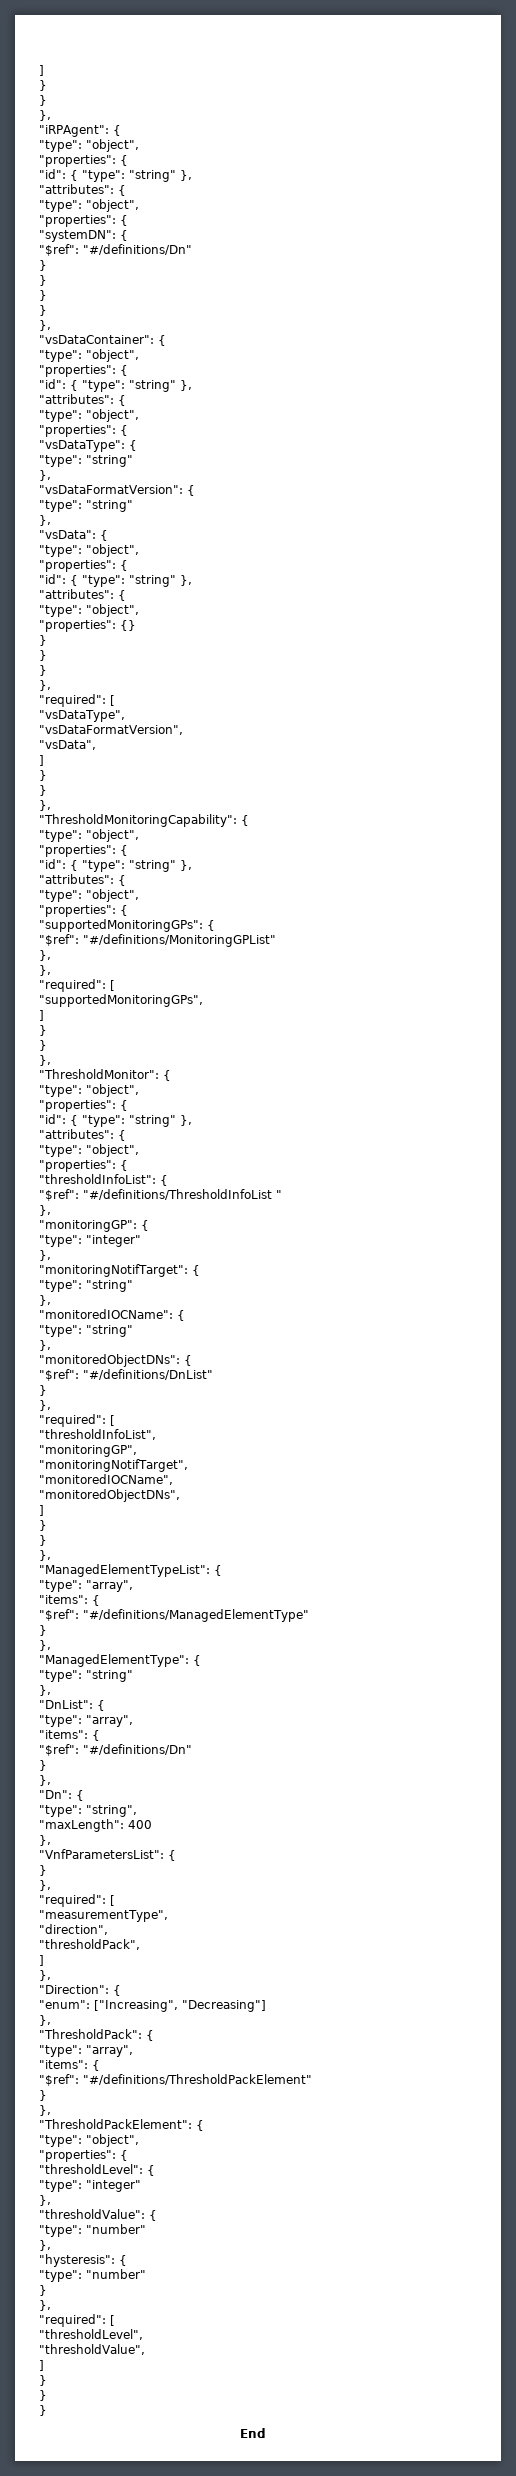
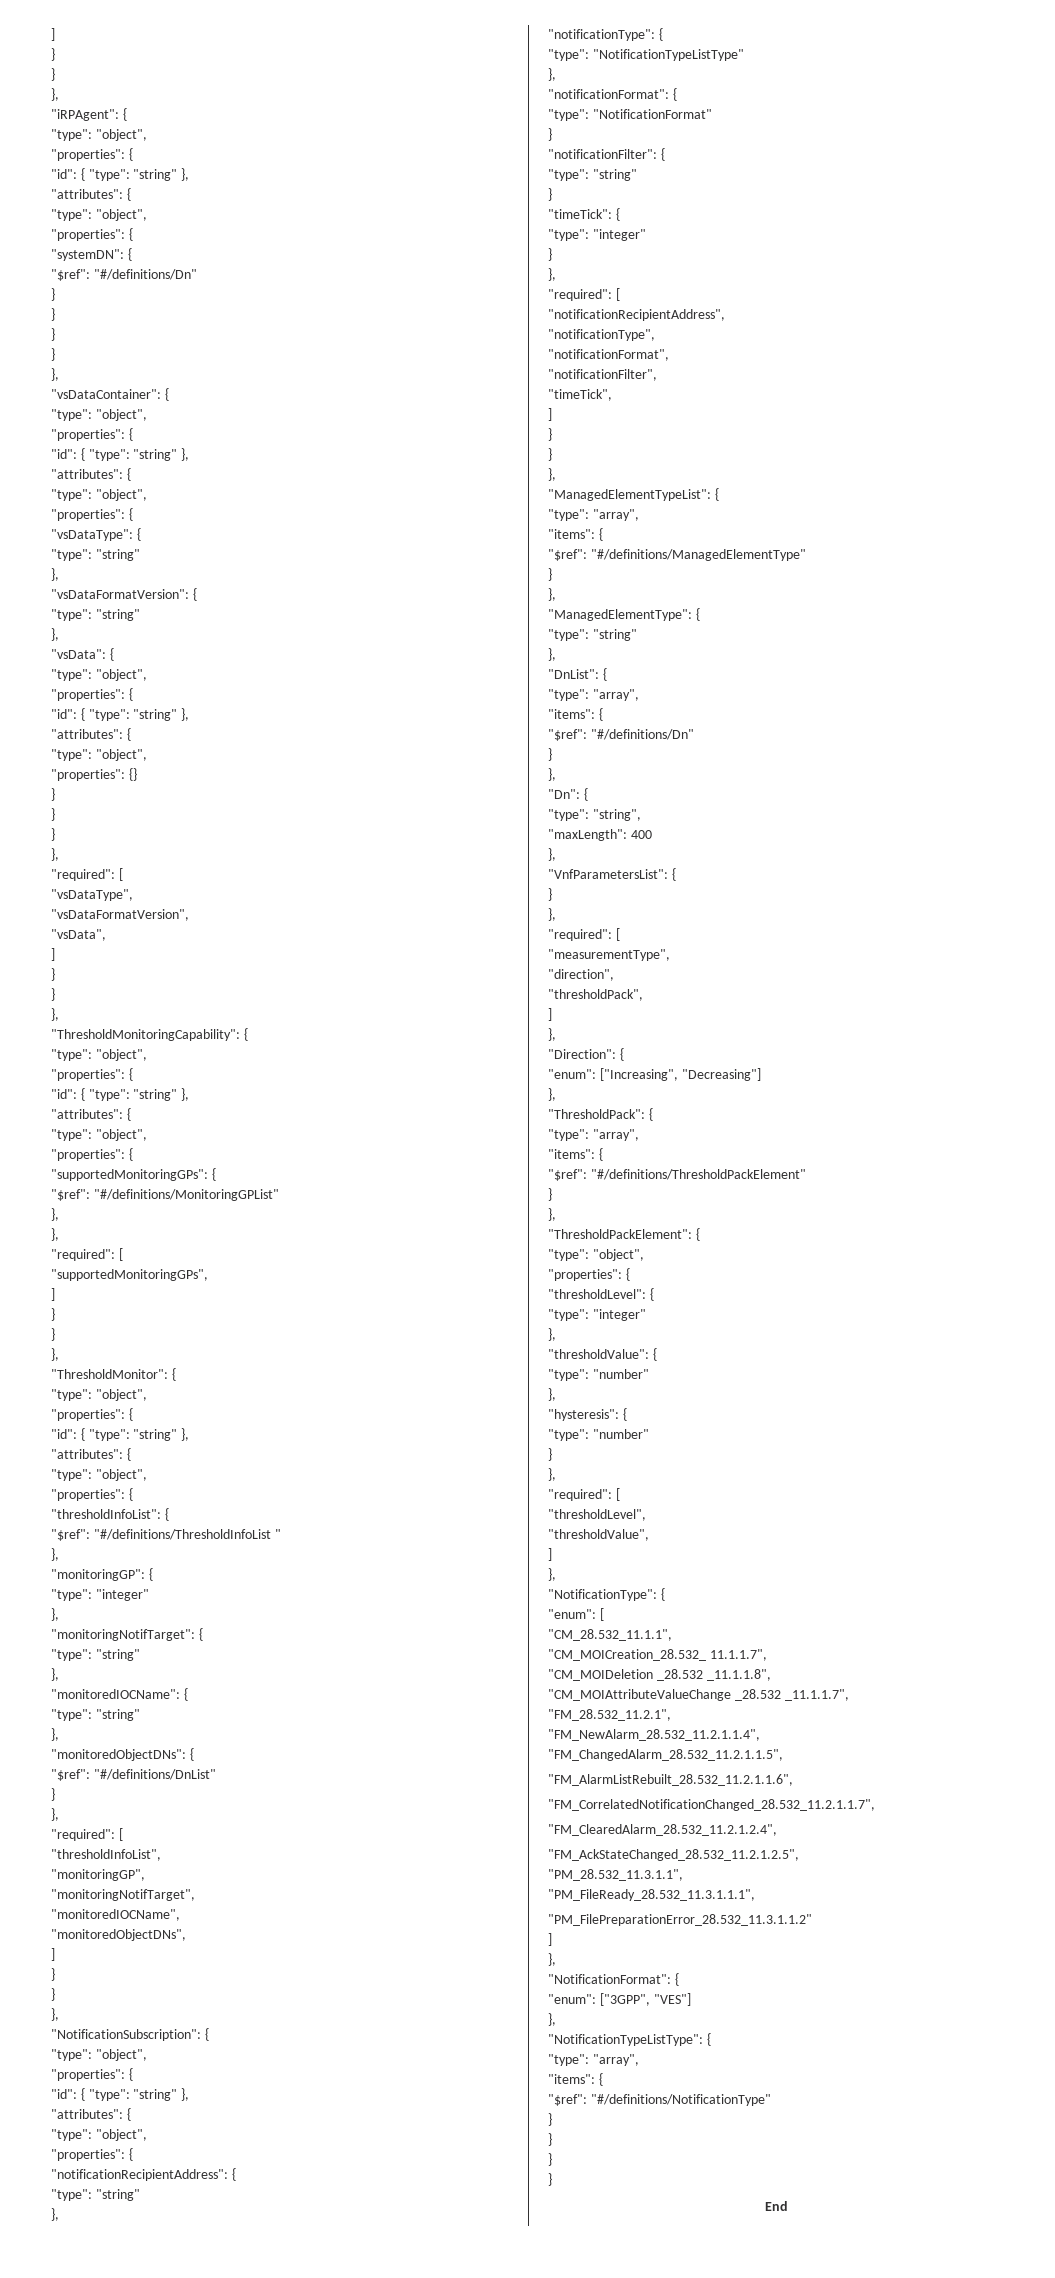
+ "NotificationSubscription": {
+ "type": "object",
+ "properties": {
+ "id": { "type": "string" },
+ "attributes": {
+ "type": "object",
+ "properties": {
+ "notificationRecipientAddress": {
+ "type": "string"
+ },
+ "notificationType": {
+ "type": "NotificationTypeListType"
+ },
+ "notificationFormat": {
+ "type": "NotificationFormat"
+ }
+ "notificationFilter": {
+ "type": "string"
+ }
+ "timeTick": {
+ "type": "integer"
+ }
+ },
+ "required": [
+ "notificationRecipientAddress",
+ "notificationType",
+ "notificationFormat",
+ "notificationFilter",
+ "timeTick",
+ ]
+ }
+ }
+ },
  "thresholdValue",
  ]
+ },
+ "NotificationType": {
+ "enum": [
+ "CM_28.532_11.1.1",
+ "CM_MOICreation_28.532_ 11.1.1.7",
+ "CM_MOIDeletion _28.532 _11.1.1.8",
+ "CM_MOIAttributeValueChange _28.532 _11.1.1.7",
+ "FM_28.532_11.2.1",
+ "FM_NewAlarm_28.532_11.2.1.1.4",
+ "FM_ChangedAlarm_28.532_11.2.1.1.5",
+ "FM_AlarmListRebuilt_28.532_11.2.1.1.6",
+ "FM_CorrelatedNotificationChanged_28.532_11.2.1.1.7",
+ "FM_ClearedAlarm_28.532_11.2.1.2.4",
+ "FM_AckStateChanged_28.532_11.2.1.2.5",
+ "PM_28.532_11.3.1.1",
+ "PM_FileReady_28.532_11.3.1.1.1",
+ "PM_FilePreparationError_28.532_11.3.1.1.2"
+ ]
+ },
+ "NotificationFormat": {
+ "enum": ["3GPP", "VES"]
+ },
+ "NotificationTypeListType": {
+ "type": "array",
+ "items": {
+ "$ref": "#/definitions/NotificationType"
+ }

